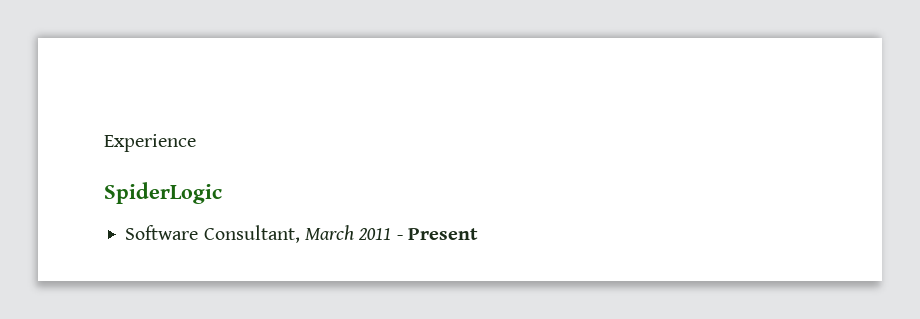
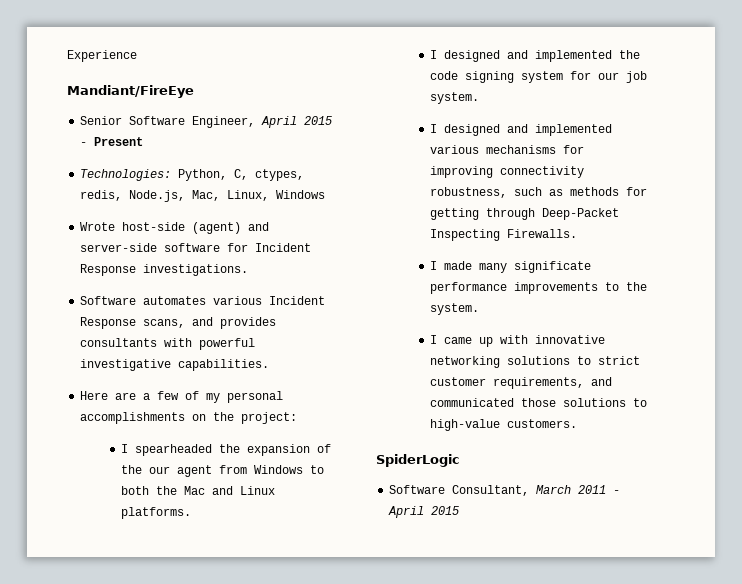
+ Mandiant/FireEye
+ Senior Software Engineer, April 2015 - Present
+ Technologies: Python, C, ctypes, redis, Node.js, Mac, Linux, Windows
+ Wrote host-side (agent) and server-side software for Incident Response investigations.
+ Software automates various Incident Response scans, and provides consultants with powerful investigative capabilities.
+ Here are a few of my personal accomplishments on the project:
+ I spearheaded the expansion of the our agent from Windows to both the Mac and Linux platforms.
+ I designed and implemented the code signing system for our job system.
+ I designed and implemented various mechanisms for improving connectivity robustness, such as methods for getting through Deep-Packet Inspecting Firewalls.
+ I made many significate performance improvements to the system.
+ I came up with innovative networking solutions to strict customer requirements, and communicated those solutions to high-value customers.
- Software Consultant, March 2011 - Present
+ Software Consultant, March 2011 - April 2015

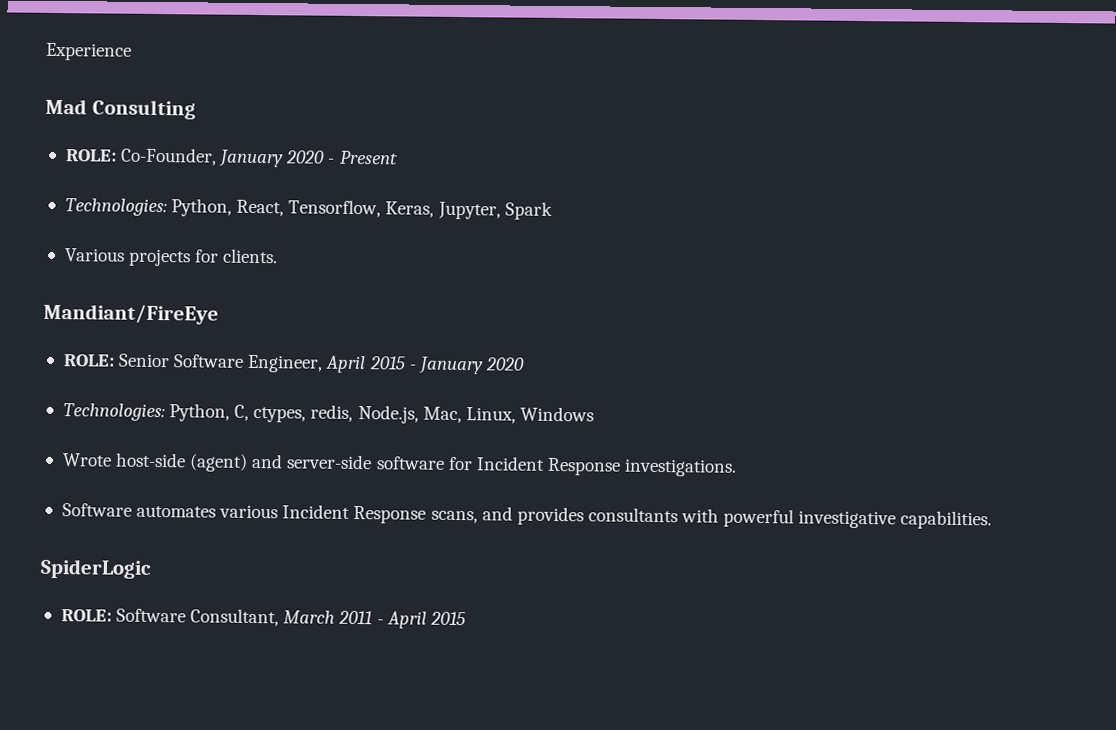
+ Mad Consulting
+ ROLE: Co-Founder, January 2020 - Present
+ Technologies: Python, React, Tensorflow, Keras, Jupyter, Spark
+ Various projects for clients.
- Senior Software Engineer, April 2015 - Present
+ ROLE: Senior Software Engineer, April 2015 - January 2020
- Here are a few of my personal accomplishments on the project:
- I spearheaded the expansion of the our agent from Windows to both the Mac and Linux platforms.
- I designed and implemented the code signing system for our job system.
- I designed and implemented various mechanisms for improving connectivity robustness, such as methods for getting through Deep-Packet Inspecting Firewalls.
- I made many significate performance improvements to the system.
- I came up with innovative networking solutions to strict customer requirements, and communicated those solutions to high-value customers.
- Software Consultant, March 2011 - April 2015
+ ROLE: Software Consultant, March 2011 - April 2015

